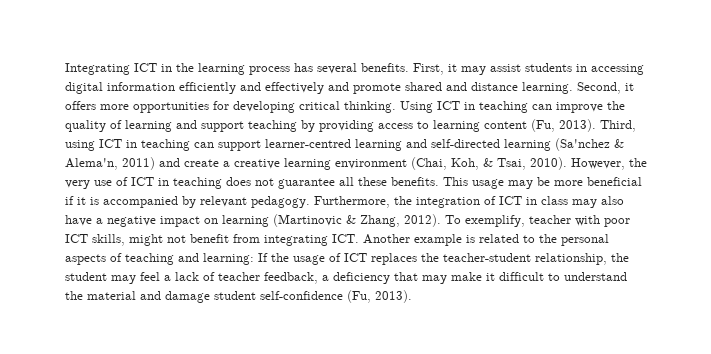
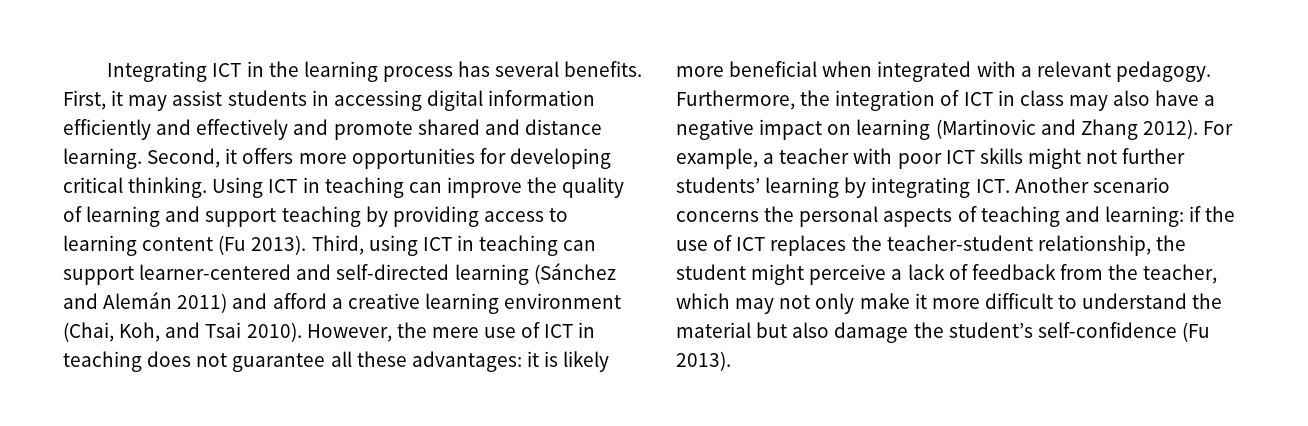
- Using ICT in teaching can improve the quality of learning and support teaching by providing access to learning content (Fu, 2013).
+ Using ICT in teaching can improve the quality of learning and support teaching by providing access to learning content (Fu 2013).
- Third, using ICT in teaching can support learner-centred learning and self-directed learning (Sa'nchez & Alema'n, 2011) and create a creative learning environment (Chai, Koh, & Tsai, 2010).
+ Third, using ICT in teaching can support learner-centered and self-directed learning (Sánchez and Alemán 2011) and afford a creative learning environment (Chai, Koh, and Tsai 2010).
- However, the very use of ICT in teaching does not guarantee all these benefits. This usage may be more beneficial if it is accompanied by relevant pedagogy.
+ However, the mere use of ICT in teaching does not guarantee all these advantages: it is likely more beneficial when integrated with a relevant pedagogy.
- Furthermore, the integration of ICT in class may also have a negative impact on learning (Martinovic & Zhang, 2012). To exemplify, teacher with poor ICT skills, might not benefit from integrating ICT. Another example is related to the personal aspects of teaching and learning: If the usage of ICT replaces the teacher-student relationship, the student may feel a lack of teacher feedback, a deficiency that may make it difficult to understand the material and damage student self-confidence (Fu, 2013).
+ Furthermore, the integration of ICT in class may also have a negative impact on learning (Martinovic and Zhang 2012). For example, a teacher with poor ICT skills might not further students’ learning by integrating ICT. Another scenario concerns the personal aspects of teaching and learning: if the use of ICT replaces the teacher-student relationship, the student might perceive a lack of feedback from the teacher, which may not only make it more difficult to understand the material but also damage the student’s self-confidence (Fu 2013).

